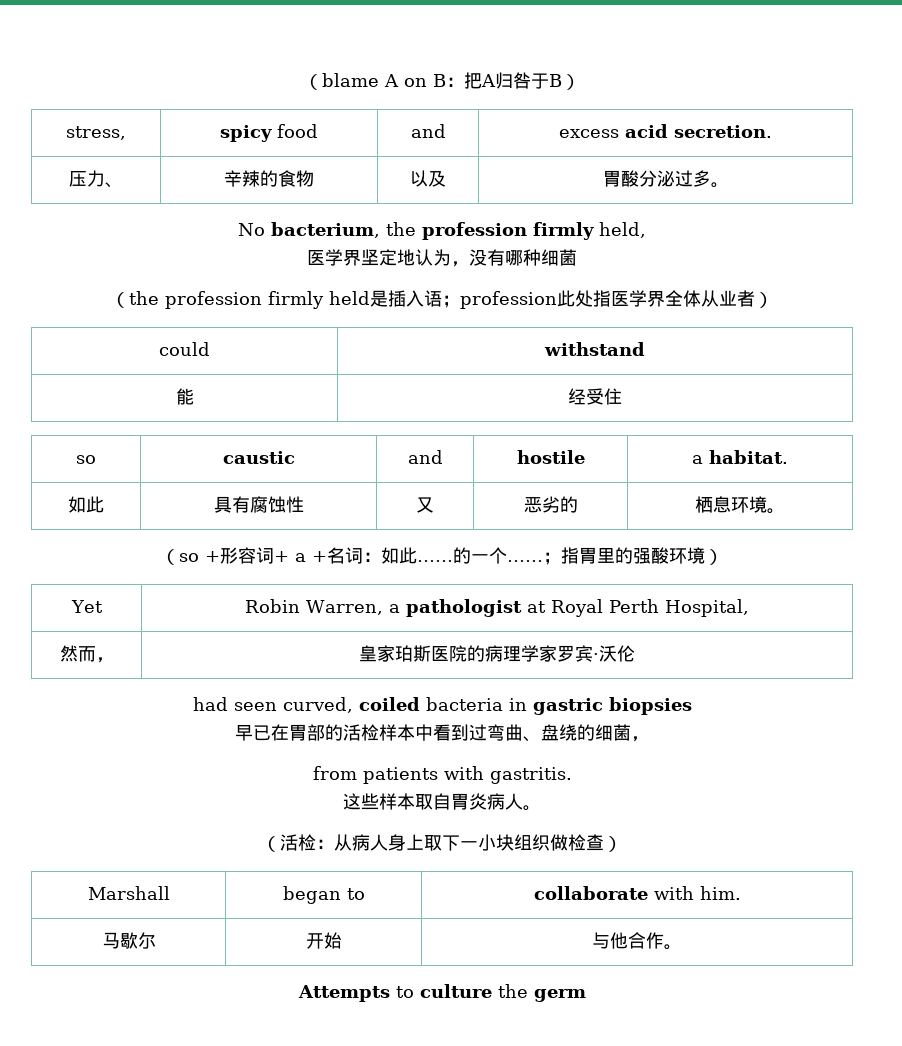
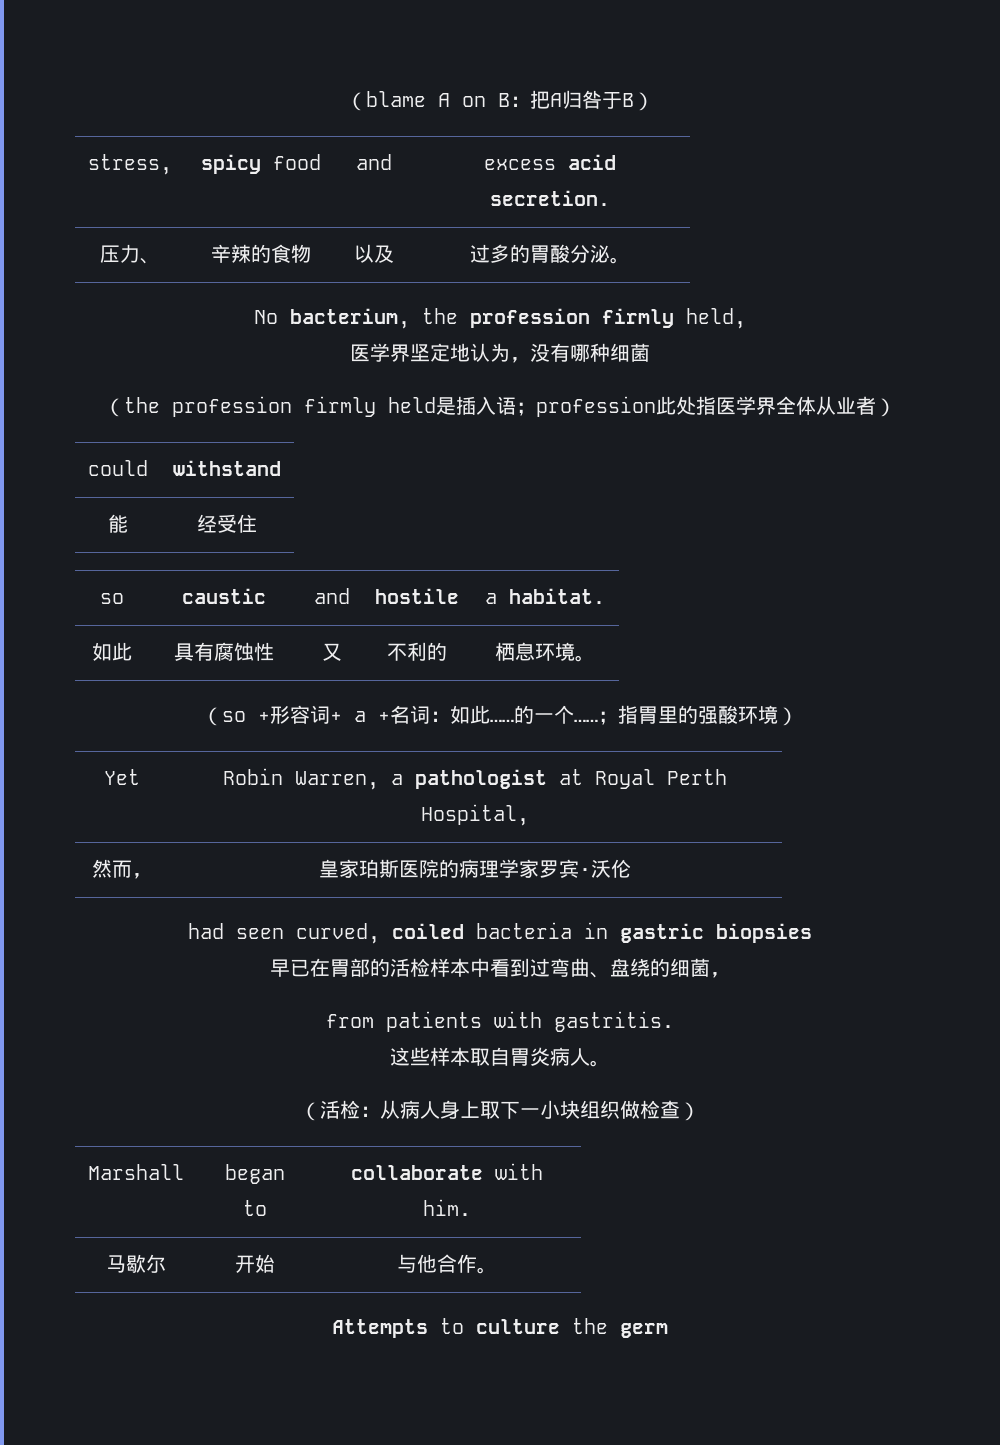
- 压力、 | 辛辣的食物 | 以及 | 胃酸分泌过多。
+ 压力、 | 辛辣的食物 | 以及 | 过多的胃酸分泌。
- 如此 | 具有腐蚀性 | 又 | 恶劣的 | 栖息环境。
+ 如此 | 具有腐蚀性 | 又 | 不利的 | 栖息环境。

